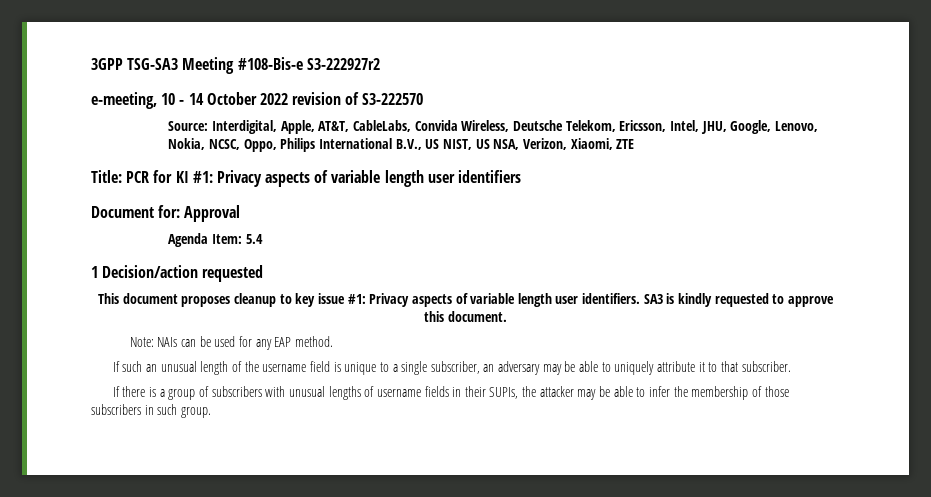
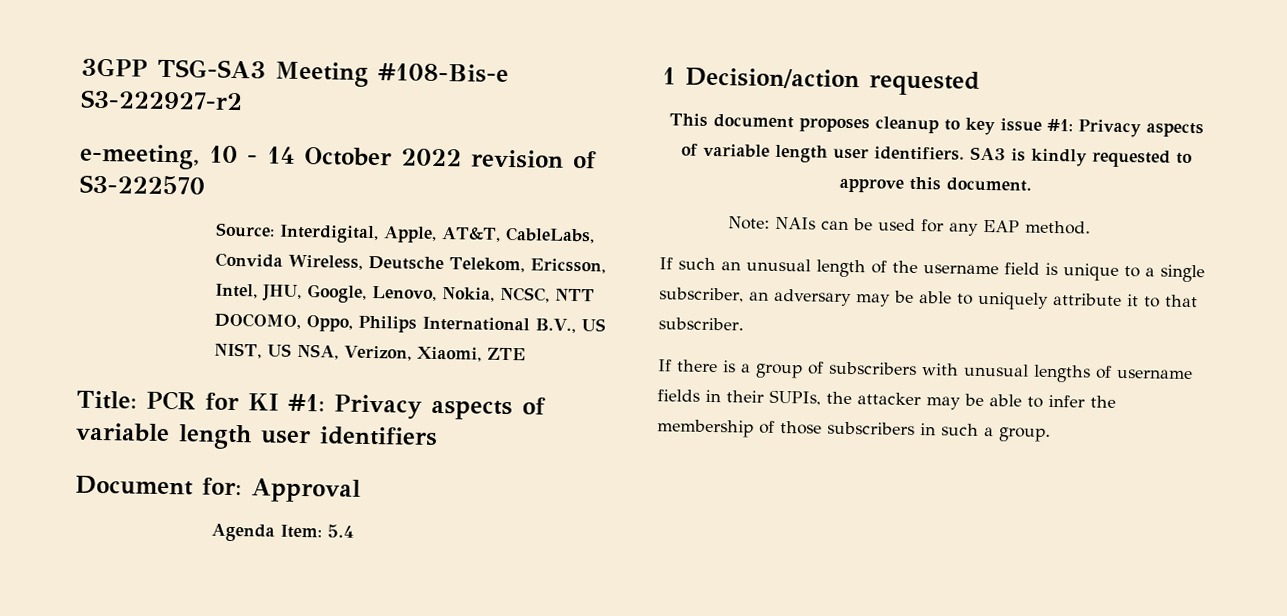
- 3GPP TSG-SA3 Meeting #108-Bis-e S3-222927r2
+ 3GPP TSG-SA3 Meeting #108-Bis-e S3-222927-r2
- Source: Interdigital, Apple, AT&T, CableLabs, Convida Wireless, Deutsche Telekom, Ericsson, Intel, JHU, Google, Lenovo, Nokia, NCSC, Oppo, Philips International B.V., US NIST, US NSA, Verizon, Xiaomi, ZTE
+ Source: Interdigital, Apple, AT&T, CableLabs, Convida Wireless, Deutsche Telekom, Ericsson, Intel, JHU, Google, Lenovo, Nokia, NCSC, NTT DOCOMO, Oppo, Philips International B.V., US NIST, US NSA, Verizon, Xiaomi, ZTE
- If there is a group of subscribers with unusual lengths of username fields in their SUPIs, the attacker may be able to infer the membership of those subscribers in such group.
+ If there is a group of subscribers with unusual lengths of username fields in their SUPIs, the attacker may be able to infer the membership of those subscribers in such a group.

